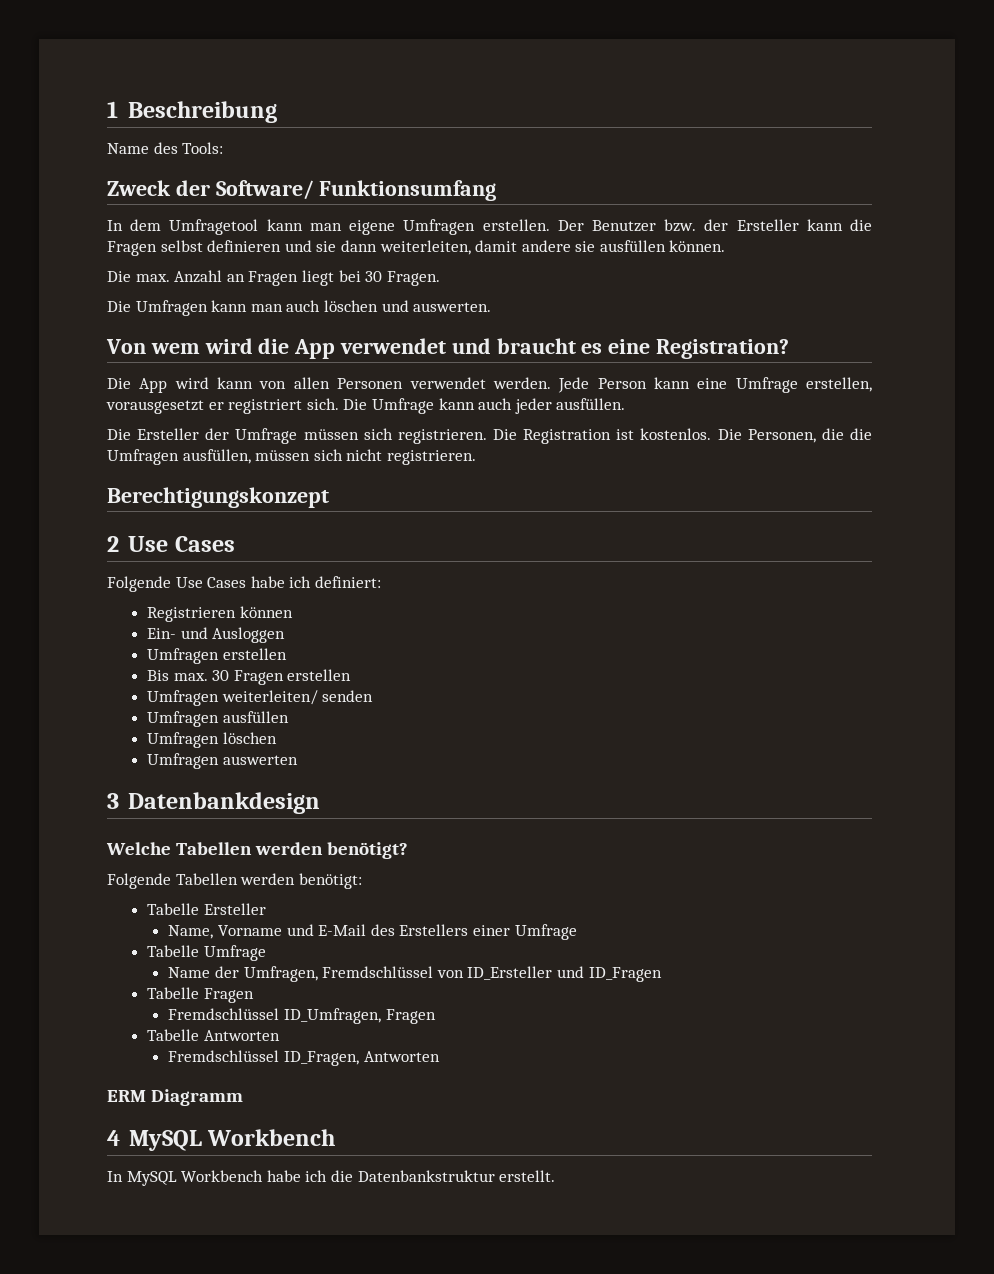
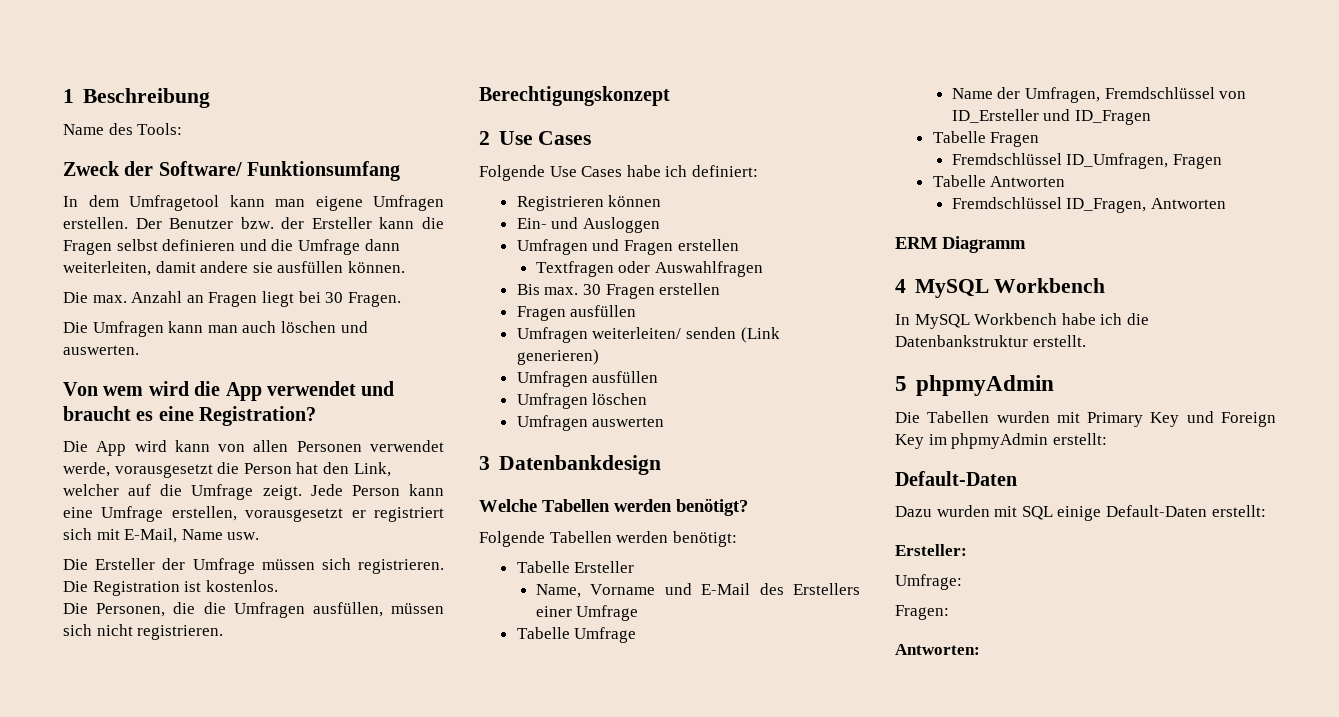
- Der Benutzer bzw. der Ersteller kann die Fragen selbst definieren und sie dann weiterleiten, damit andere sie ausfüllen können.
+ Der Benutzer bzw. der Ersteller kann die Fragen selbst definieren und die Umfrage dann weiterleiten, damit andere sie ausfüllen können.
- Die App wird kann von allen Personen verwendet werden.
+ Die App wird kann von allen Personen verwendet werde, vorausgesetzt die Person hat den Link, welcher auf die Umfrage zeigt.
- Jede Person kann eine Umfrage erstellen, vorausgesetzt er registriert sich. Die Umfrage kann auch jeder ausfüllen.
+ Jede Person kann eine Umfrage erstellen, vorausgesetzt er registriert sich mit E-Mail, Name usw.
- Die Registration ist kostenlos. Die Personen, die die Umfragen ausfüllen, müssen sich nicht registrieren.
+ Die Registration ist kostenlos.
+ Die Personen, die die Umfragen ausfüllen, müssen sich nicht registrieren.
- Umfragen erstellen
+ Umfragen und Fragen erstellen
+ Textfragen oder Auswahlfragen
+ Fragen ausfüllen
- Umfragen weiterleiten/ senden
+ Umfragen weiterleiten/ senden (Link generieren)
+ 5 phpmyAdmin
+ Die Tabellen wurden mit Primary Key und Foreign Key im phpmyAdmin erstellt:
+ Default-Daten
+ Dazu wurden mit SQL einige Default-Daten erstellt:
+ Ersteller:
+ Umfrage:
+ Fragen:
+ Antworten:

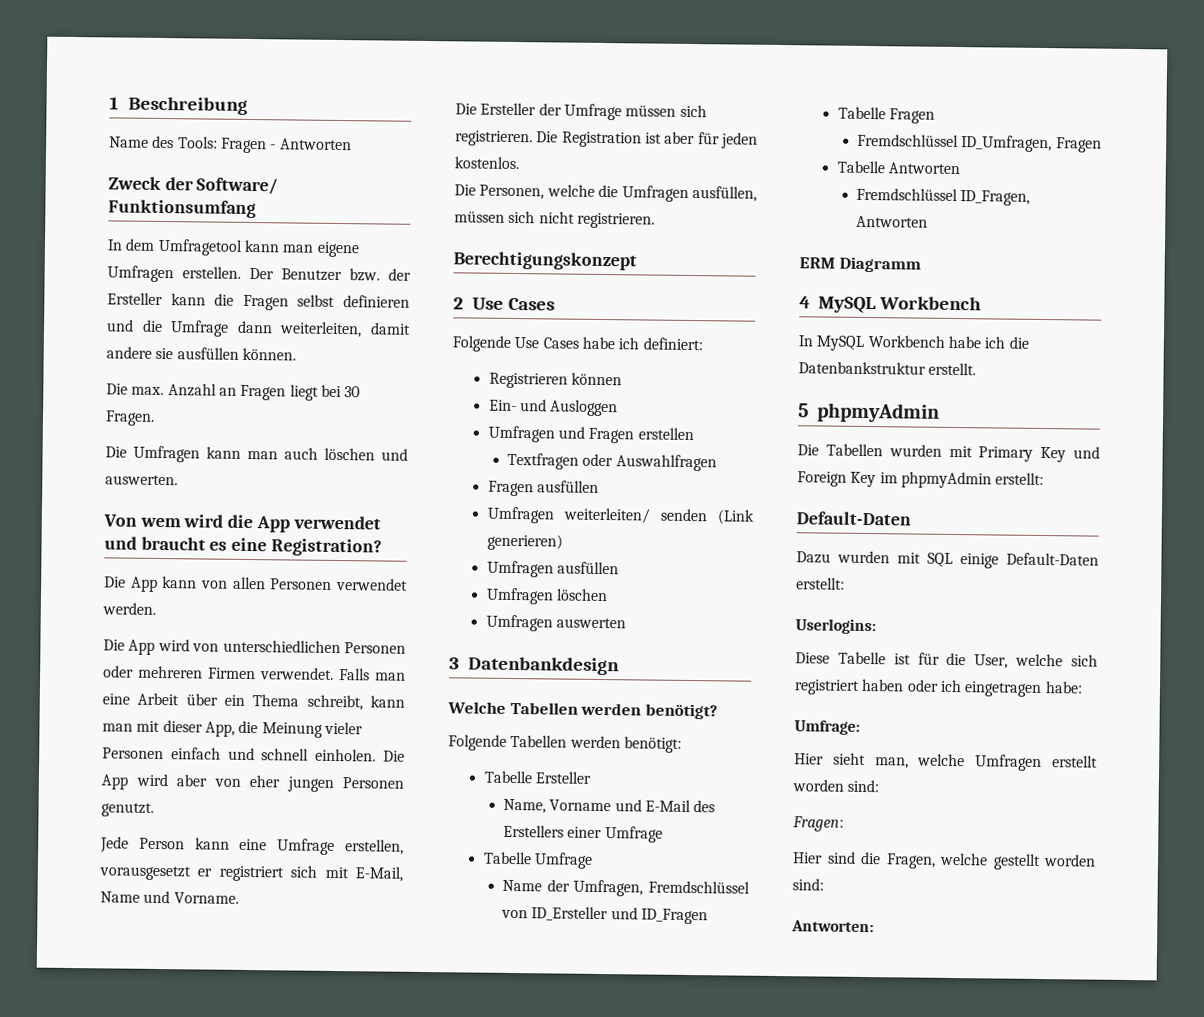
- Name des Tools:
+ Name des Tools: Fragen - Antworten
- Die App wird kann von allen Personen verwendet werde, vorausgesetzt die Person hat den Link, welcher auf die Umfrage zeigt. Jede Person kann eine Umfrage erstellen, vorausgesetzt er registriert sich mit E-Mail, Name usw.
+ Die App kann von allen Personen verwendet werden.
+ Die App wird von unterschiedlichen Personen oder mehreren Firmen verwendet. Falls man eine Arbeit über ein Thema schreibt, kann man mit dieser App, die Meinung vieler Personen einfach und schnell einholen. Die App wird aber von eher jungen Personen genutzt.
+ Jede Person kann eine Umfrage erstellen, vorausgesetzt er registriert sich mit E-Mail, Name und Vorname.
- Die Registration ist kostenlos.
+ Die Registration ist aber für jeden kostenlos.
- Die Personen, die die Umfragen ausfüllen, müssen sich nicht registrieren.
+ Die Personen, welche die Umfragen ausfüllen, müssen sich nicht registrieren.
- Bis max. 30 Fragen erstellen
- Ersteller:
+ Userlogins:
+ Diese Tabelle ist für die User, welche sich registriert haben oder ich eingetragen habe:
  Umfrage:
+ Hier sieht man, welche Umfragen erstellt worden sind:
  Fragen:
+ Hier sind die Fragen, welche gestellt worden sind:

